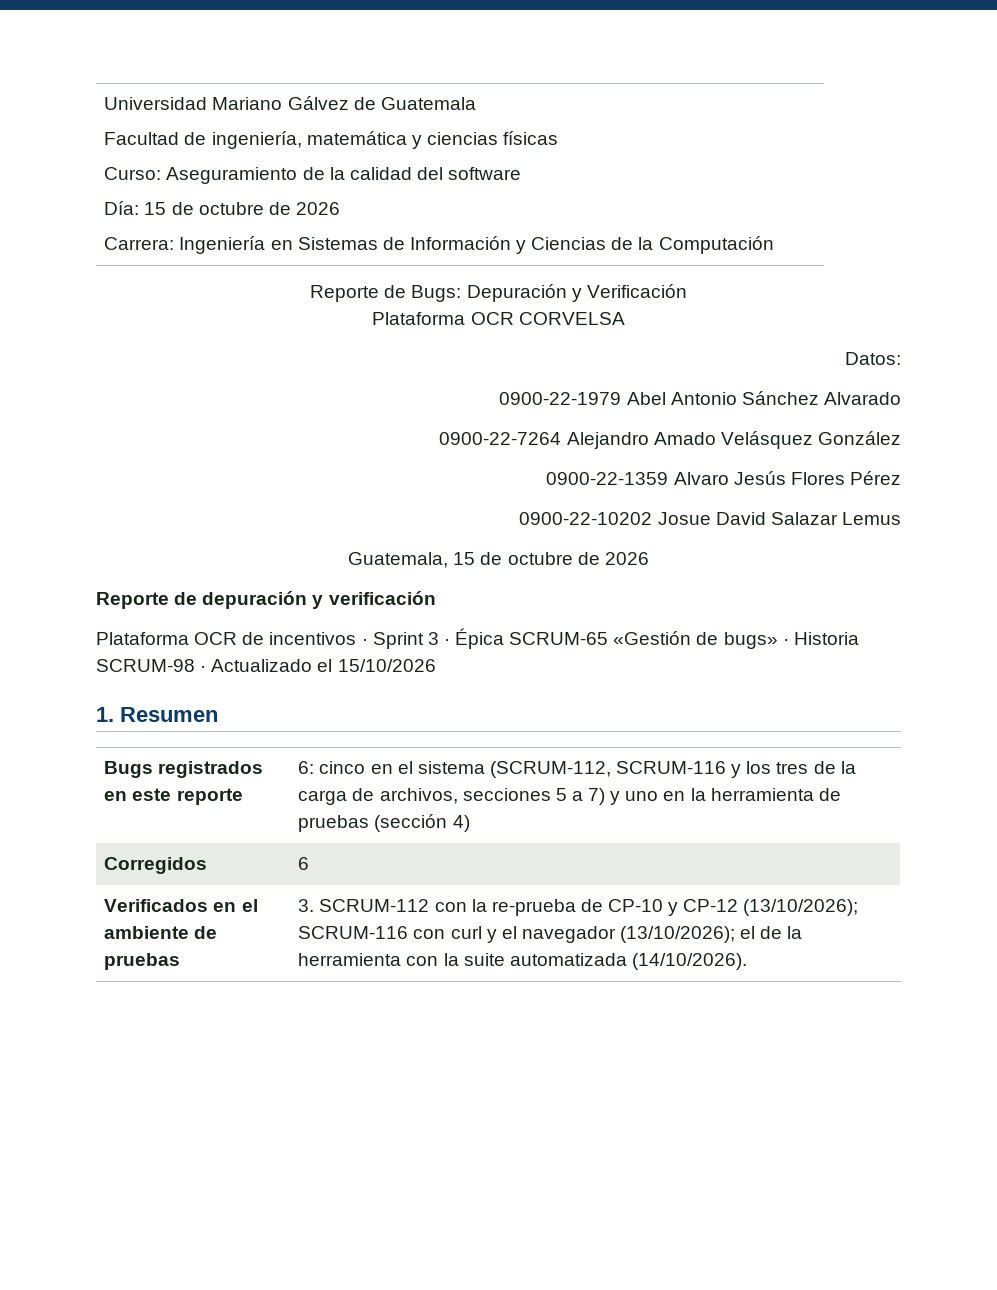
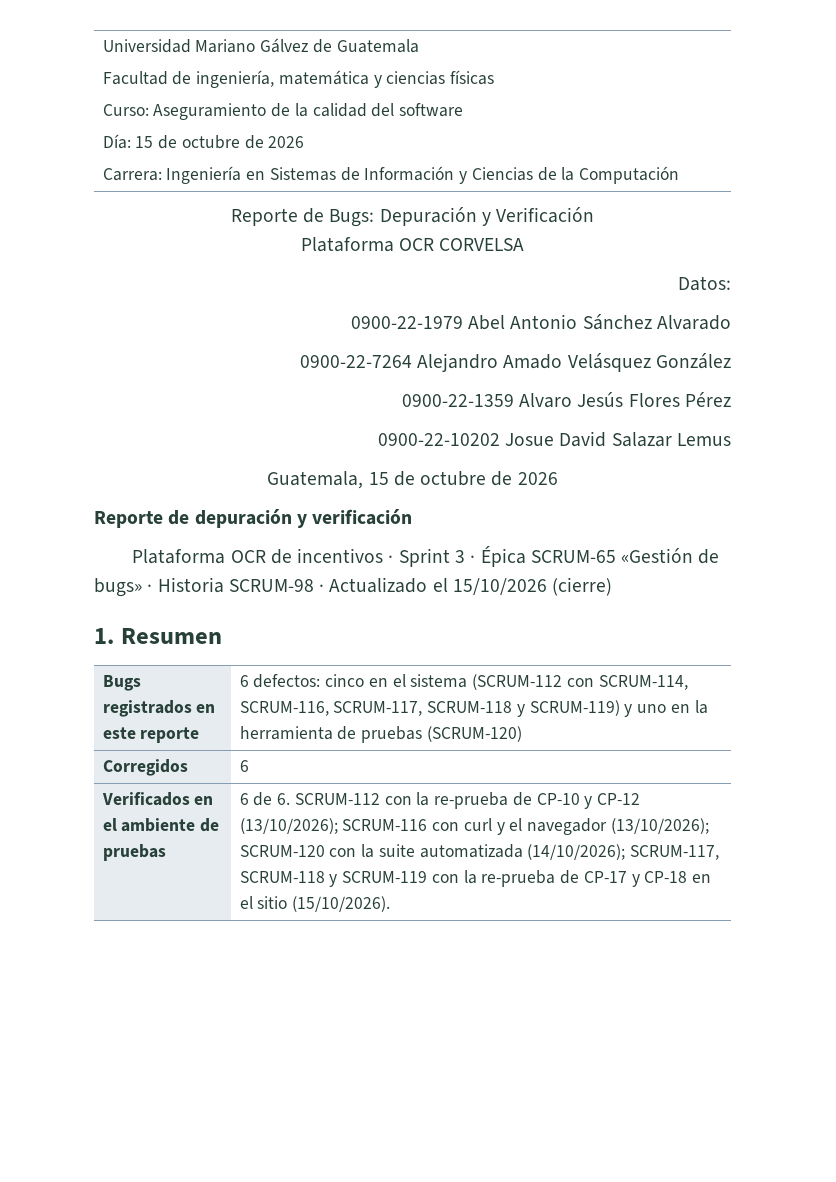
- Plataforma OCR de incentivos · Sprint 3 · Épica SCRUM-65 «Gestión de bugs» · Historia SCRUM-98 · Actualizado el 15/10/2026
+ Plataforma OCR de incentivos · Sprint 3 · Épica SCRUM-65 «Gestión de bugs» · Historia SCRUM-98 · Actualizado el 15/10/2026 (cierre)
- Bugs registrados en este reporte | 6: cinco en el sistema (SCRUM-112, SCRUM-116 y los tres de la carga de archivos, secciones 5 a 7) y uno en la herramienta de pruebas (sección 4)
+ Bugs registrados en este reporte | 6 defectos: cinco en el sistema (SCRUM-112 con SCRUM-114, SCRUM-116, SCRUM-117, SCRUM-118 y SCRUM-119) y uno en la herramienta de pruebas (SCRUM-120)
- 3. SCRUM-112 con la re-prueba de CP-10 y CP-12 (13/10/2026); SCRUM-116 con curl y el navegador (13/10/2026); el de la herramienta con la suite automatizada (14/10/2026).
+ 6 de 6. SCRUM-112 con la re-prueba de CP-10 y CP-12 (13/10/2026); SCRUM-116 con curl y el navegador (13/10/2026); SCRUM-120 con la suite automatizada (14/10/2026); SCRUM-117, SCRUM-118 y SCRUM-119 con la re-prueba de CP-17 y CP-18 en el sitio (15/10/2026).

